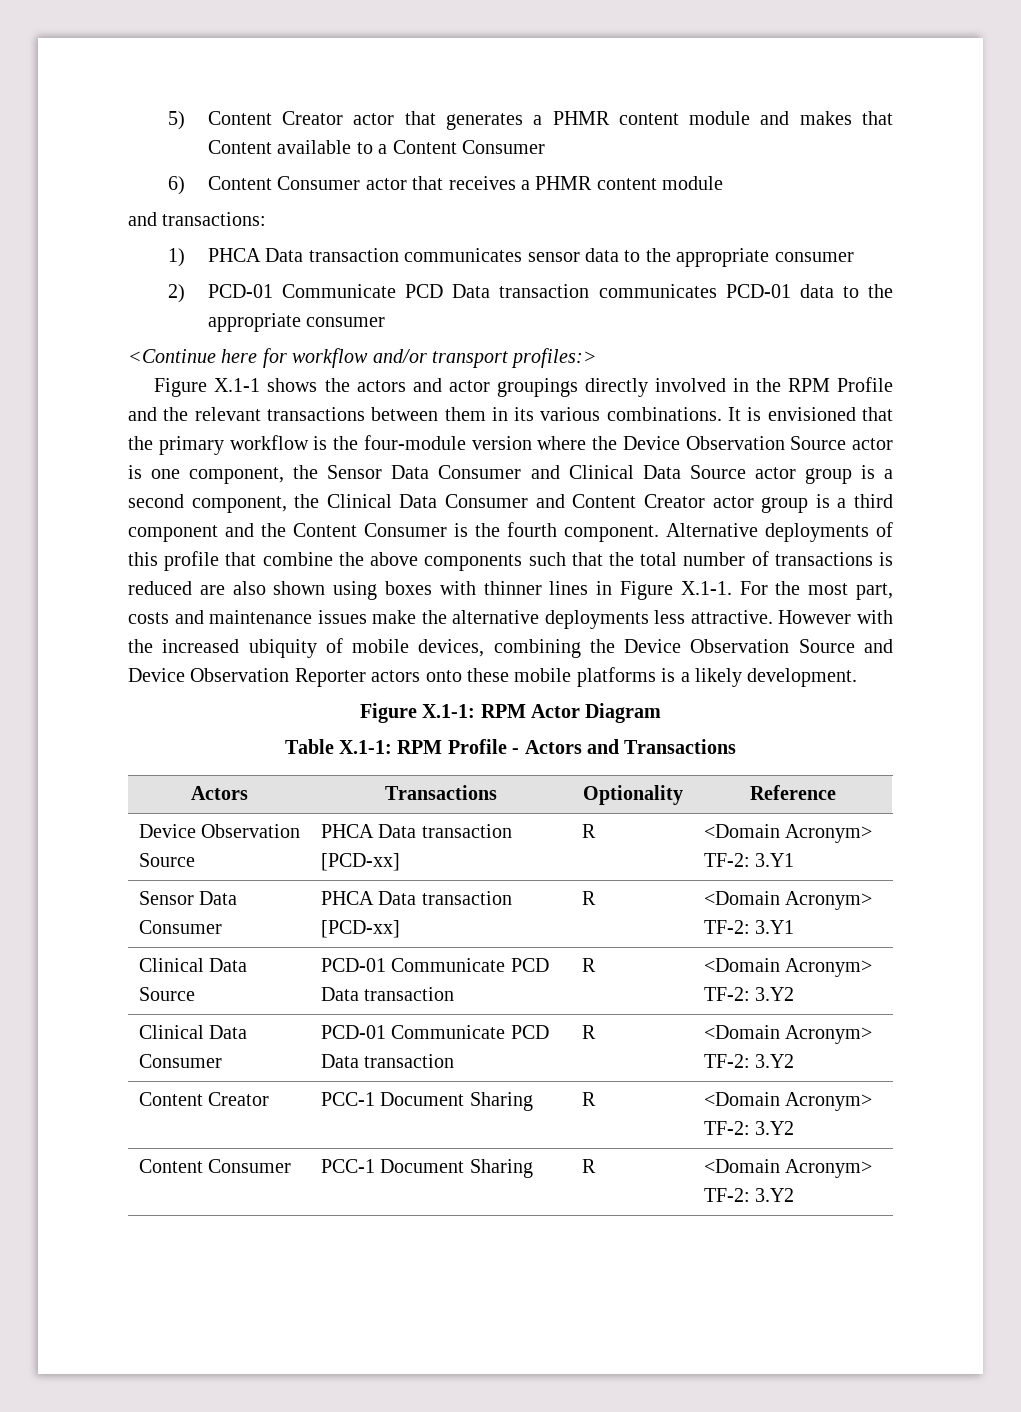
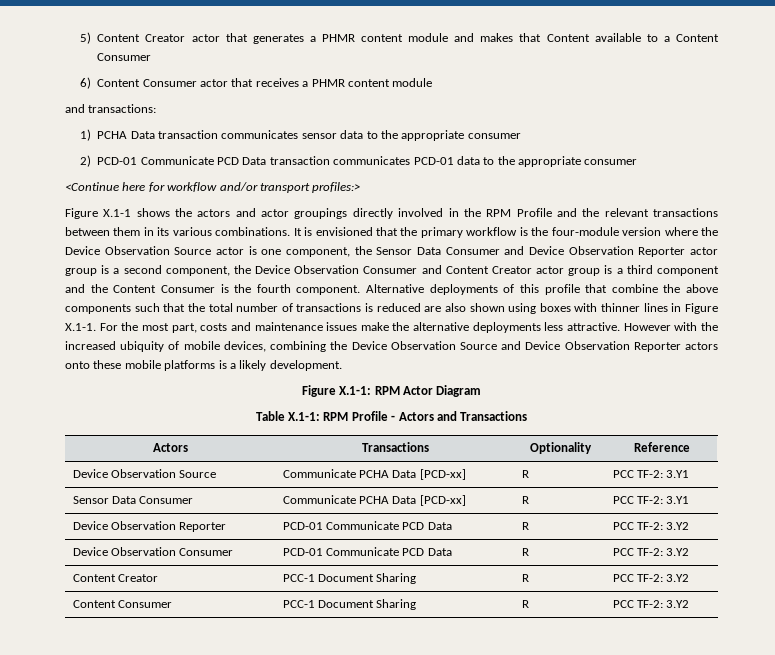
- 1) PHCA Data transaction communicates sensor data to the appropriate consumer
+ 1) PCHA Data transaction communicates sensor data to the appropriate consumer
- It is envisioned that the primary workflow is the four-module version where the Device Observation Source actor is one component, the Sensor Data Consumer and Clinical Data Source actor group is a second component, the Clinical Data Consumer and Content Creator actor group is a third component and the Content Consumer is the fourth component.
+ It is envisioned that the primary workflow is the four-module version where the Device Observation Source actor is one component, the Sensor Data Consumer and Device Observation Reporter actor group is a second component, the Device Observation Consumer and Content Creator actor group is a third component and the Content Consumer is the fourth component.
- Device Observation Source | PHCA Data transaction [PCD-xx] | R | <Domain Acronym> TF-2: 3.Y1
+ Device Observation Source | Communicate PCHA Data [PCD-xx] | R | PCC TF-2: 3.Y1
- Sensor Data Consumer | PHCA Data transaction [PCD-xx] | R | <Domain Acronym> TF-2: 3.Y1
- Clinical Data Source | PCD-01 Communicate PCD Data transaction | R | <Domain Acronym> TF-2: 3.Y2
- Clinical Data Consumer | PCD-01 Communicate PCD Data transaction | R | <Domain Acronym> TF-2: 3.Y2
+ Sensor Data Consumer | Communicate PCHA Data [PCD-xx] | R | PCC TF-2: 3.Y1
+ Device Observation Reporter | PCD-01 Communicate PCD Data | R | PCC TF-2: 3.Y2
+ Device Observation Consumer | PCD-01 Communicate PCD Data | R | PCC TF-2: 3.Y2
- Content Creator | PCC-1 Document Sharing | R | <Domain Acronym> TF-2: 3.Y2
+ Content Creator | PCC-1 Document Sharing | R | PCC TF-2: 3.Y2
- Content Consumer | PCC-1 Document Sharing | R | <Domain Acronym> TF-2: 3.Y2
+ Content Consumer | PCC-1 Document Sharing | R | PCC TF-2: 3.Y2

